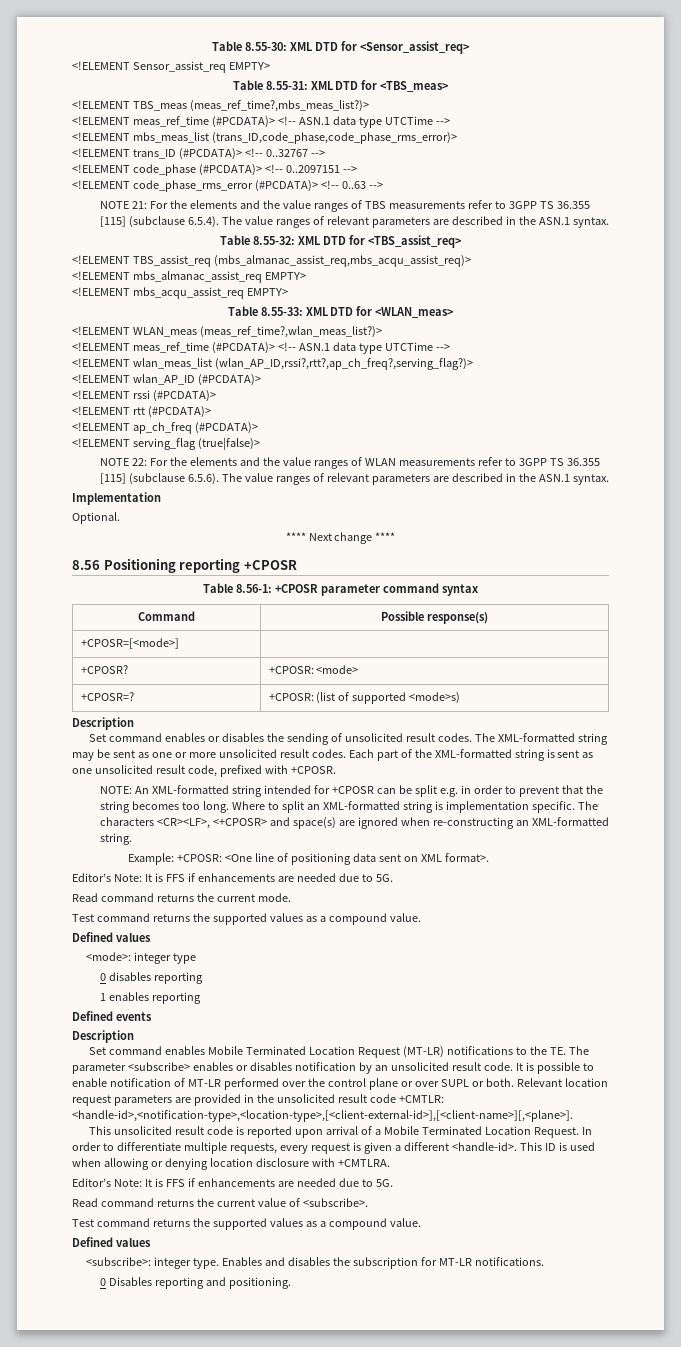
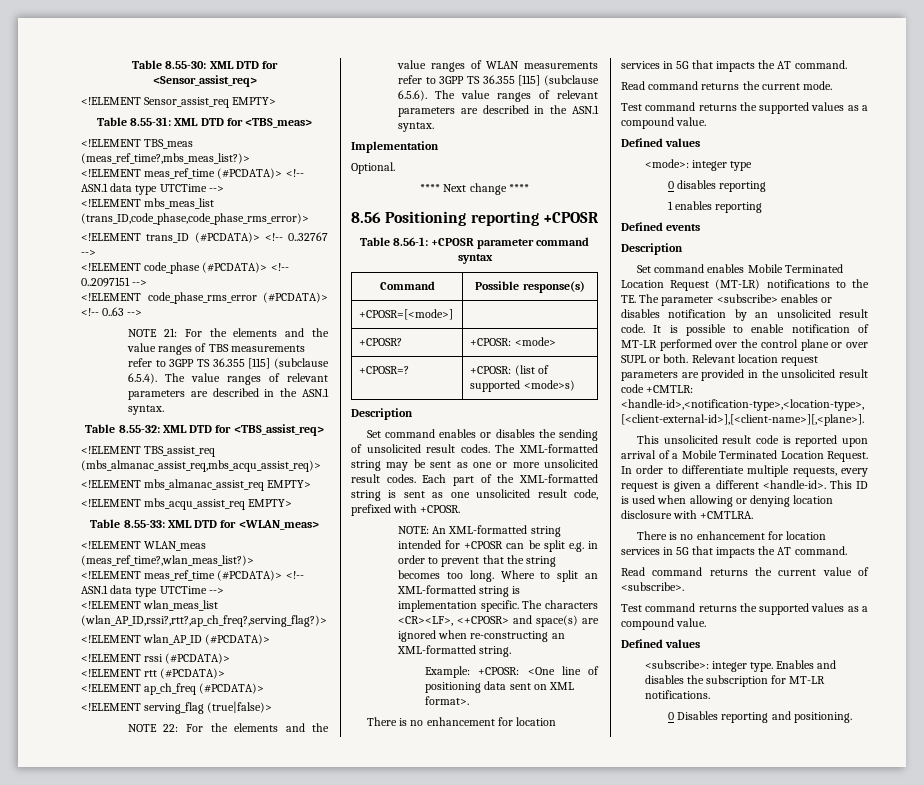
  Example: +CPOSR: <One line of positioning data sent on XML format>.
- Editor’s Note: It is FFS if enhancements are needed due to 5G.
+ There is no enhancement for location services in 5G that impacts the AT command.
  This ID is used when allowing or denying location disclosure with +CMTLRA.
- Editor’s Note: It is FFS if enhancements are needed due to 5G.
+ There is no enhancement for location services in 5G that impacts the AT command.

